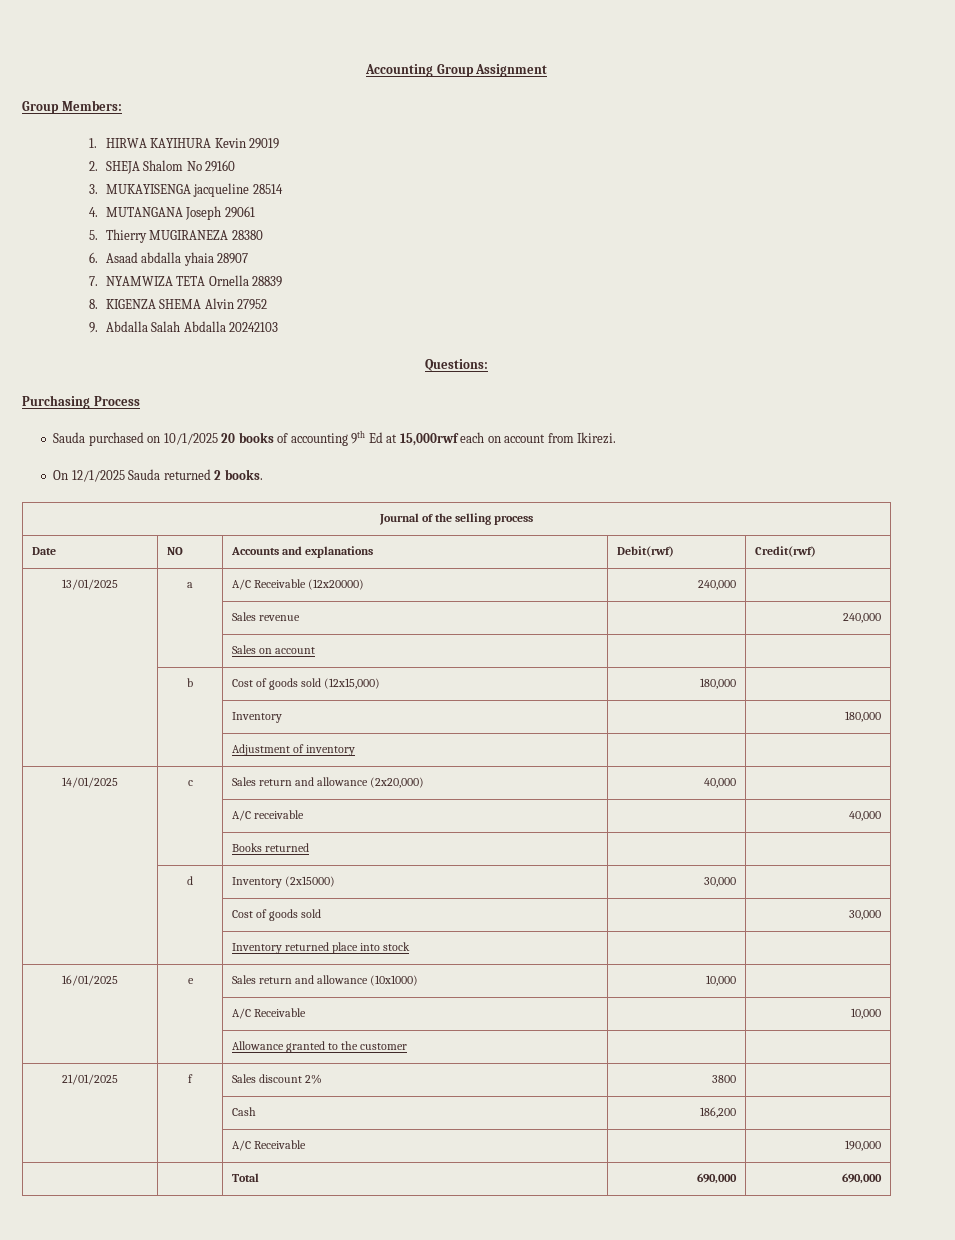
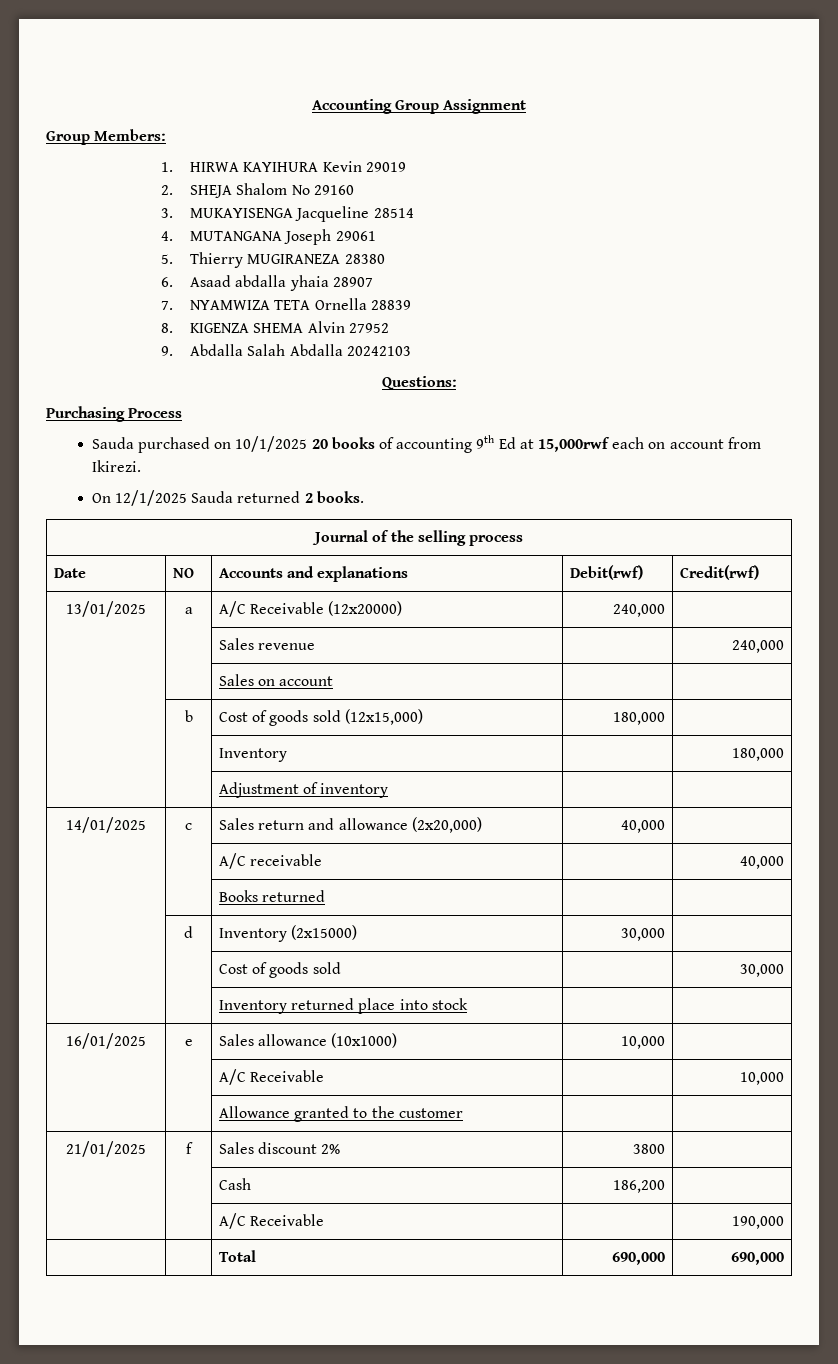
- 3. MUKAYISENGA jacqueline 28514
+ 3. MUKAYISENGA Jacqueline 28514
- 16/01/2025 | e | Sales return and allowance (10x1000) | 10,000 |
+ 16/01/2025 | e | Sales allowance (10x1000) | 10,000 |

